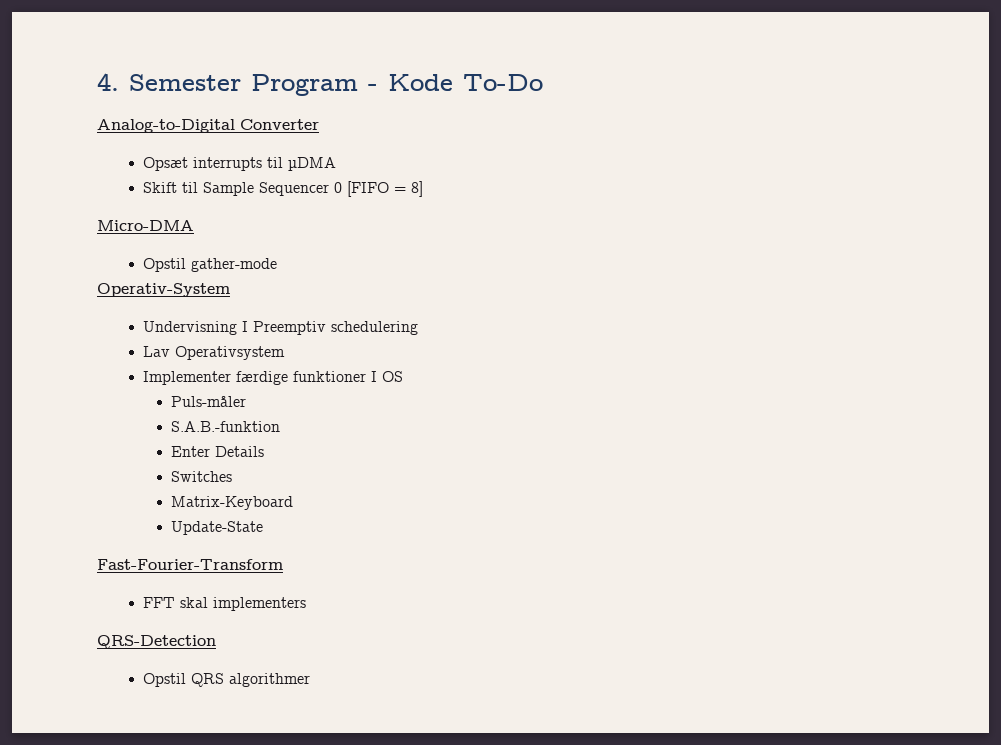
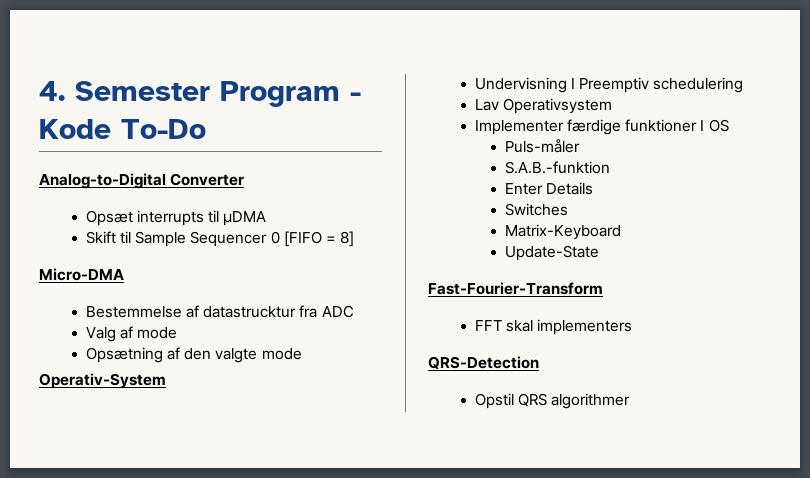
- Opstil gather-mode
+ Bestemmelse af datastrucktur fra ADC
+ Valg af mode
+ Opsætning af den valgte mode

